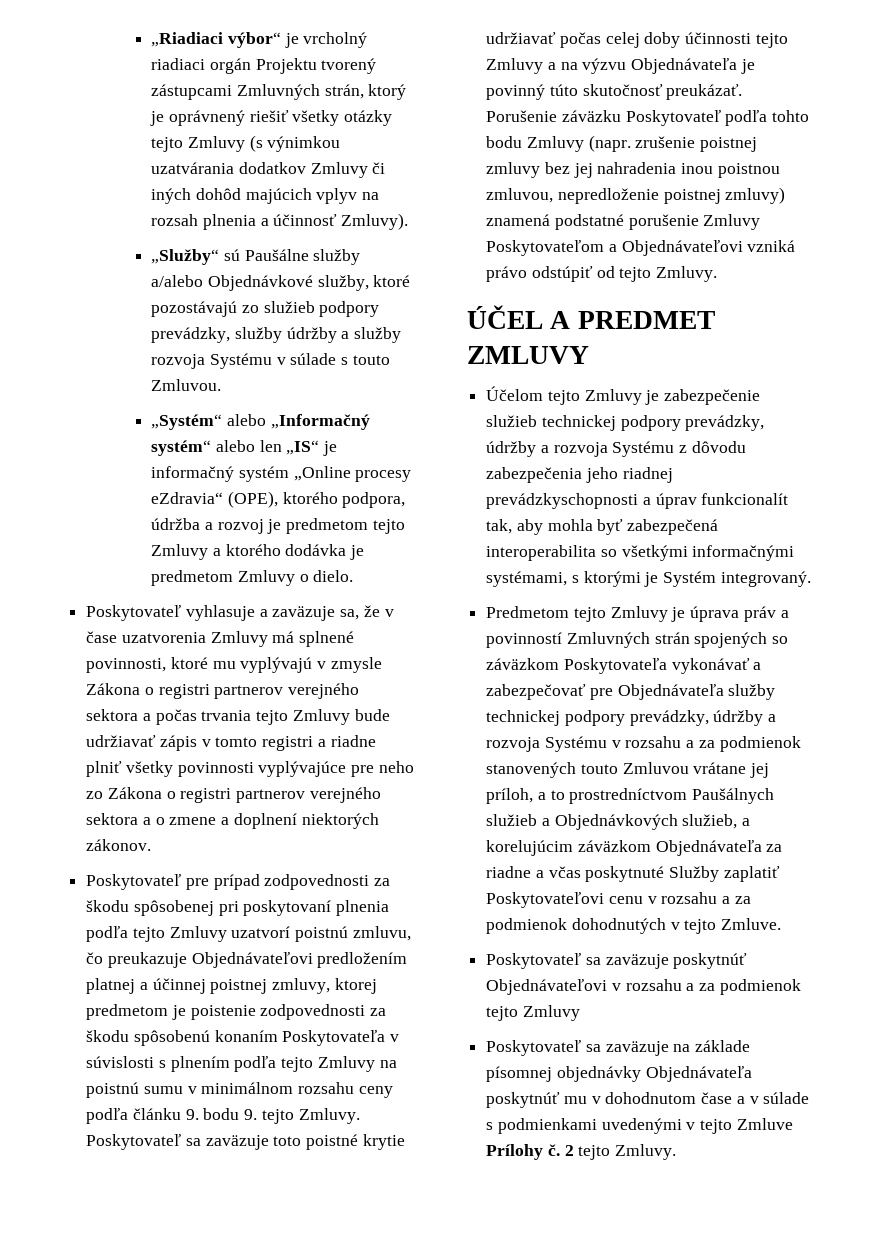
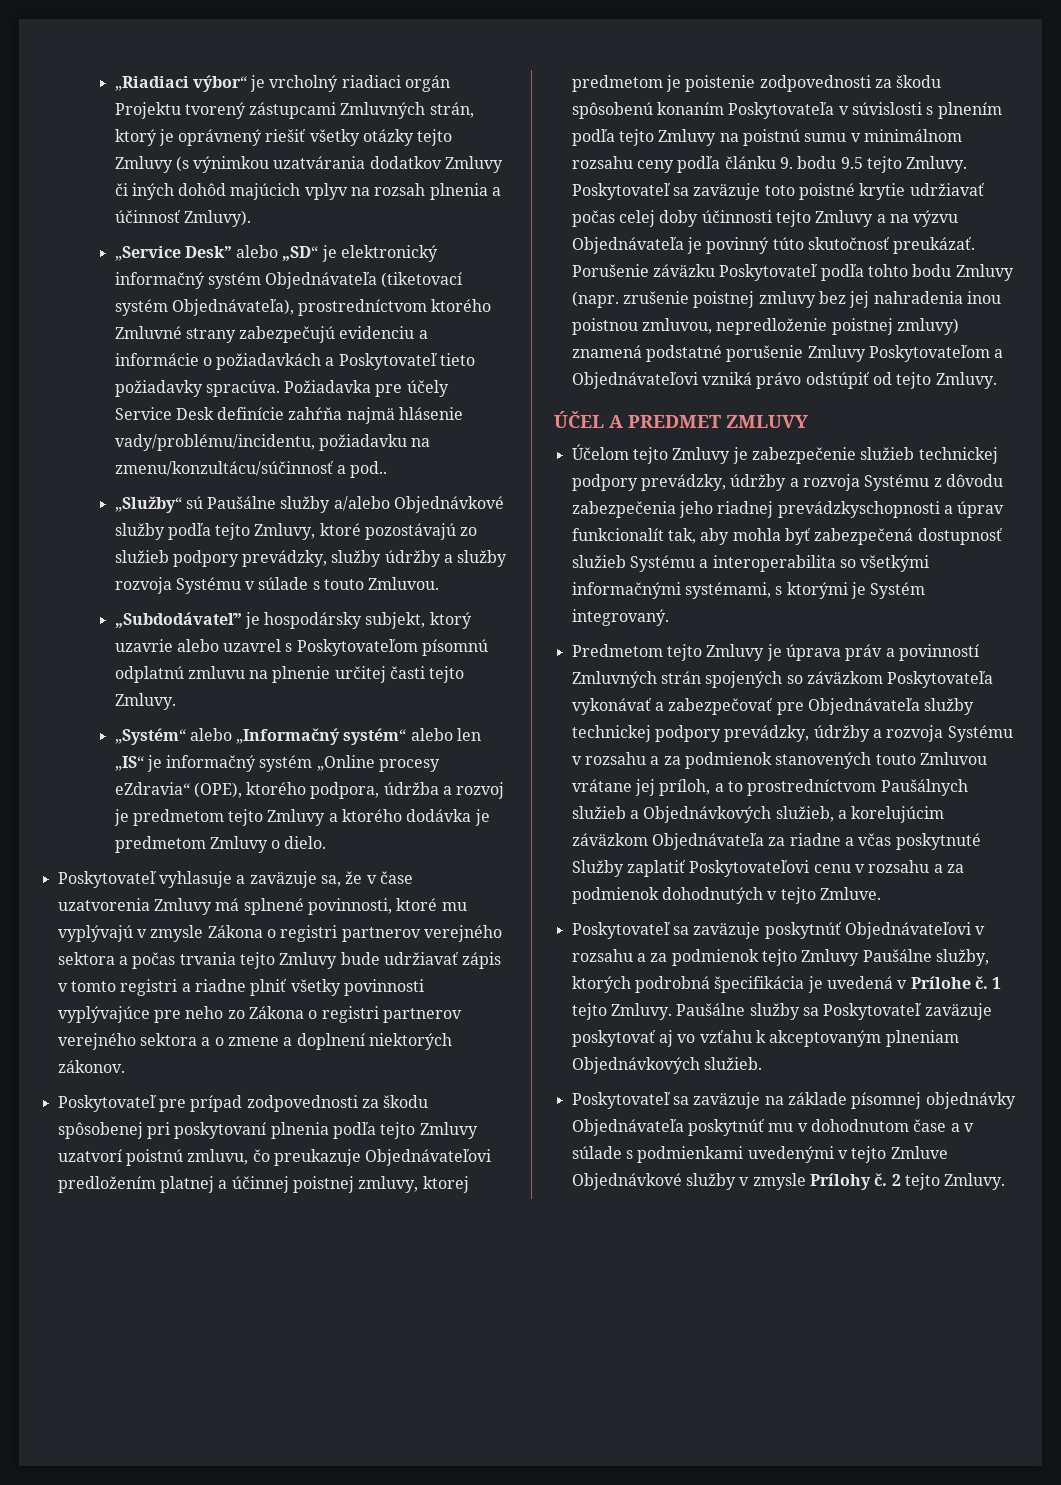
+ „Service Desk” alebo „SD“ je elektronický informačný systém Objednávateľa (tiketovací systém Objednávateľa), prostredníctvom ktorého Zmluvné strany zabezpečujú evidenciu a informácie o požiadavkách a Poskytovateľ tieto požiadavky spracúva. Požiadavka pre účely Service Desk definície zahŕňa najmä hlásenie vady/problému/incidentu, požiadavku na zmenu/konzultácu/súčinnosť a pod..
- „Služby“ sú Paušálne služby a/alebo Objednávkové služby, ktoré pozostávajú zo služieb podpory prevádzky, služby údržby a služby rozvoja Systému v súlade s touto Zmluvou.
+ „Služby“ sú Paušálne služby a/alebo Objednávkové služby podľa tejto Zmluvy, ktoré pozostávajú zo služieb podpory prevádzky, služby údržby a služby rozvoja Systému v súlade s touto Zmluvou.
+ „Subdodávateľ” je hospodársky subjekt, ktorý uzavrie alebo uzavrel s Poskytovateľom písomnú odplatnú zmluvu na plnenie určitej časti tejto Zmluvy.
- Poskytovateľ pre prípad zodpovednosti za škodu spôsobenej pri poskytovaní plnenia podľa tejto Zmluvy uzatvorí poistnú zmluvu, čo preukazuje Objednávateľovi predložením platnej a účinnej poistnej zmluvy, ktorej predmetom je poistenie zodpovednosti za škodu spôsobenú konaním Poskytovateľa v súvislosti s plnením podľa tejto Zmluvy na poistnú sumu v minimálnom rozsahu ceny podľa článku 9. bodu 9. tejto Zmluvy.
+ Poskytovateľ pre prípad zodpovednosti za škodu spôsobenej pri poskytovaní plnenia podľa tejto Zmluvy uzatvorí poistnú zmluvu, čo preukazuje Objednávateľovi predložením platnej a účinnej poistnej zmluvy, ktorej predmetom je poistenie zodpovednosti za škodu spôsobenú konaním Poskytovateľa v súvislosti s plnením podľa tejto Zmluvy na poistnú sumu v minimálnom rozsahu ceny podľa článku 9. bodu 9.5 tejto Zmluvy.
- Účelom tejto Zmluvy je zabezpečenie služieb technickej podpory prevádzky, údržby a rozvoja Systému z dôvodu zabezpečenia jeho riadnej prevádzkyschopnosti a úprav funkcionalít tak, aby mohla byť zabezpečená interoperabilita so všetkými informačnými systémami, s ktorými je Systém integrovaný.
+ Účelom tejto Zmluvy je zabezpečenie služieb technickej podpory prevádzky, údržby a rozvoja Systému z dôvodu zabezpečenia jeho riadnej prevádzkyschopnosti a úprav funkcionalít tak, aby mohla byť zabezpečená dostupnosť služieb Systému a interoperabilita so všetkými informačnými systémami, s ktorými je Systém integrovaný.
- Poskytovateľ sa zaväzuje poskytnúť Objednávateľovi v rozsahu a za podmienok tejto Zmluvy
+ Poskytovateľ sa zaväzuje poskytnúť Objednávateľovi v rozsahu a za podmienok tejto Zmluvy Paušálne služby, ktorých podrobná špecifikácia je uvedená v Prílohe č. 1 tejto Zmluvy. Paušálne služby sa Poskytovateľ zaväzuje poskytovať aj vo vzťahu k akceptovaným plneniam Objednávkových služieb.
- Poskytovateľ sa zaväzuje na základe písomnej objednávky Objednávateľa poskytnúť mu v dohodnutom čase a v súlade s podmienkami uvedenými v tejto Zmluve Prílohy č.
+ Poskytovateľ sa zaväzuje na základe písomnej objednávky Objednávateľa poskytnúť mu v dohodnutom čase a v súlade s podmienkami uvedenými v tejto Zmluve Objednávkové služby v zmysle Prílohy č.

